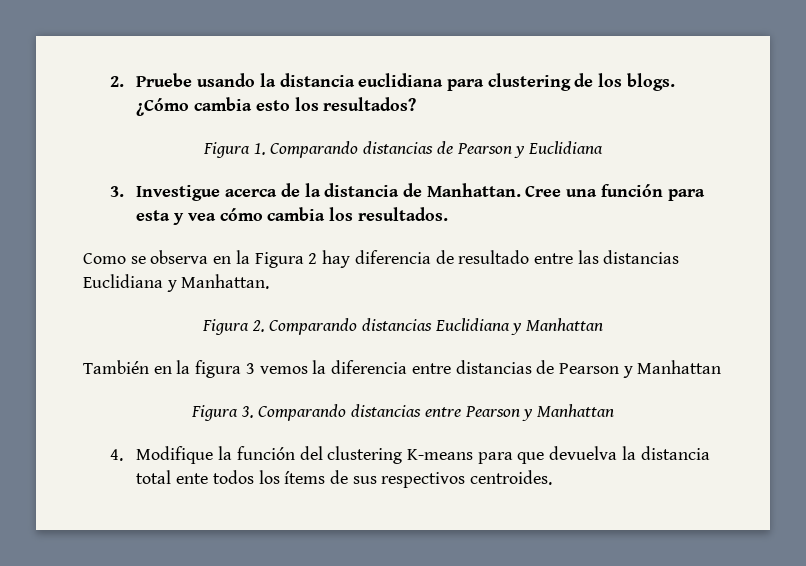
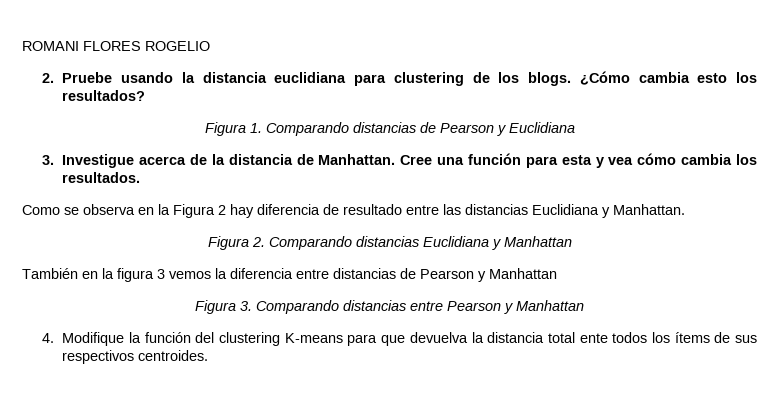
+ ROMANI FLORES ROGELIO

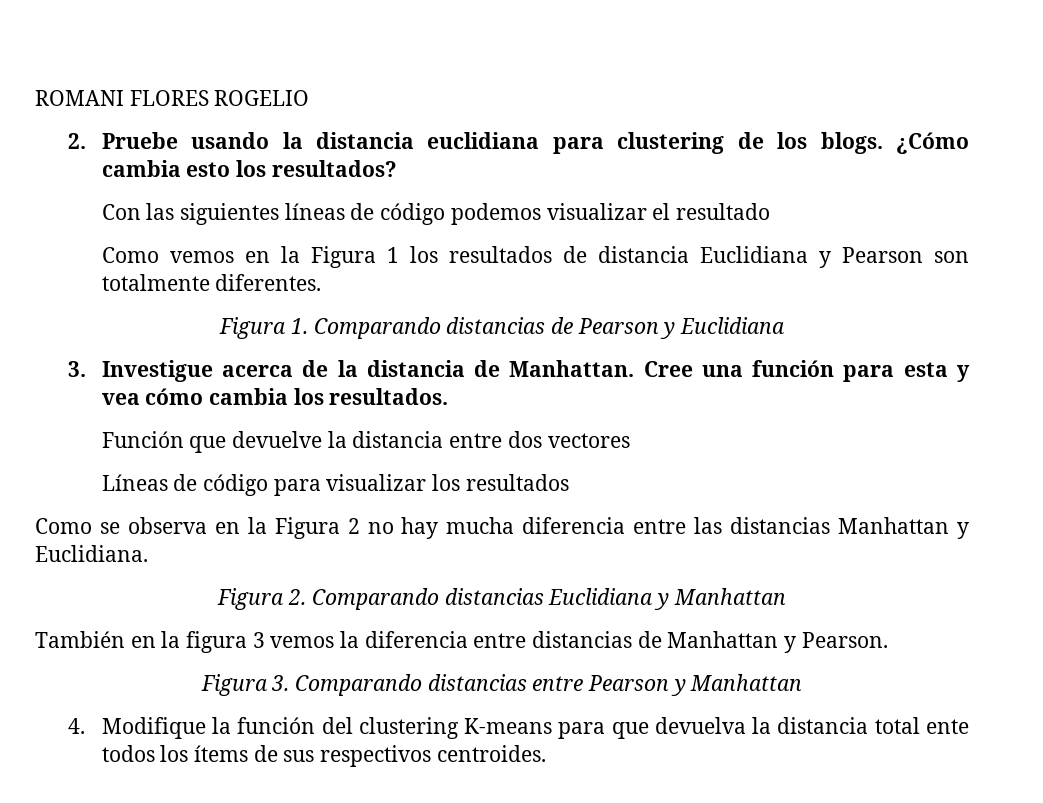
+ Con las siguientes líneas de código podemos visualizar el resultado
+ Como vemos en la Figura 1 los resultados de distancia Euclidiana y Pearson son totalmente diferentes.
+ Función que devuelve la distancia entre dos vectores
+ Líneas de código para visualizar los resultados
- Como se observa en la Figura 2 hay diferencia de resultado entre las distancias Euclidiana y Manhattan.
+ Como se observa en la Figura 2 no hay mucha diferencia entre las distancias Manhattan y Euclidiana.
- También en la figura 3 vemos la diferencia entre distancias de Pearson y Manhattan
+ También en la figura 3 vemos la diferencia entre distancias de Manhattan y Pearson.

